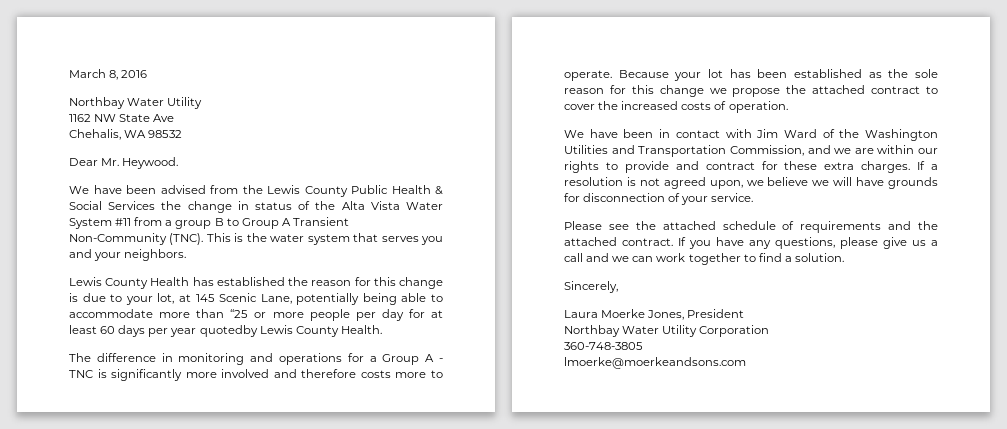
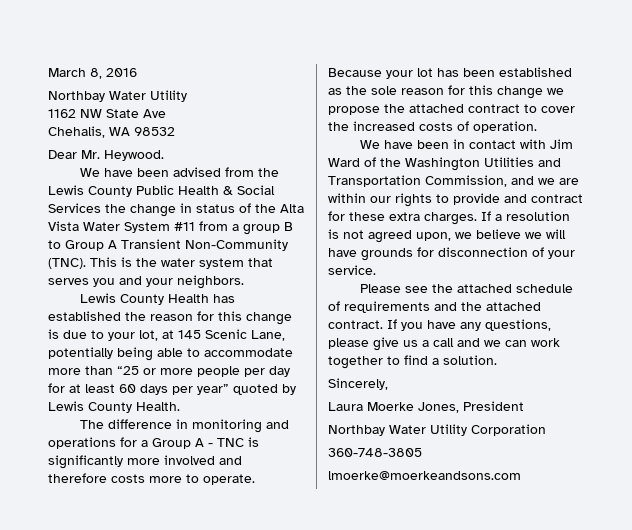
- Lewis County Health has established the reason for this change is due to your lot, at 145 Scenic Lane, potentially being able to accommodate more than “25 or more people per day for at least 60 days per year quotedby Lewis County Health.
+ Lewis County Health has established the reason for this change is due to your lot, at 145 Scenic Lane, potentially being able to accommodate more than “25 or more people per day for at least 60 days per year” quoted by Lewis County Health.

